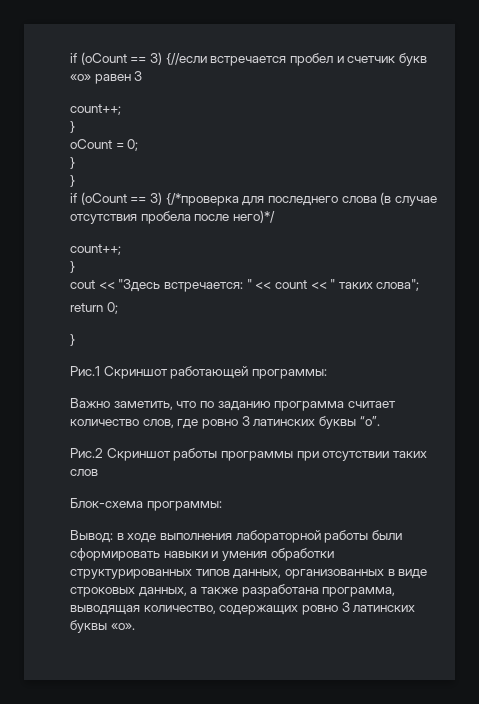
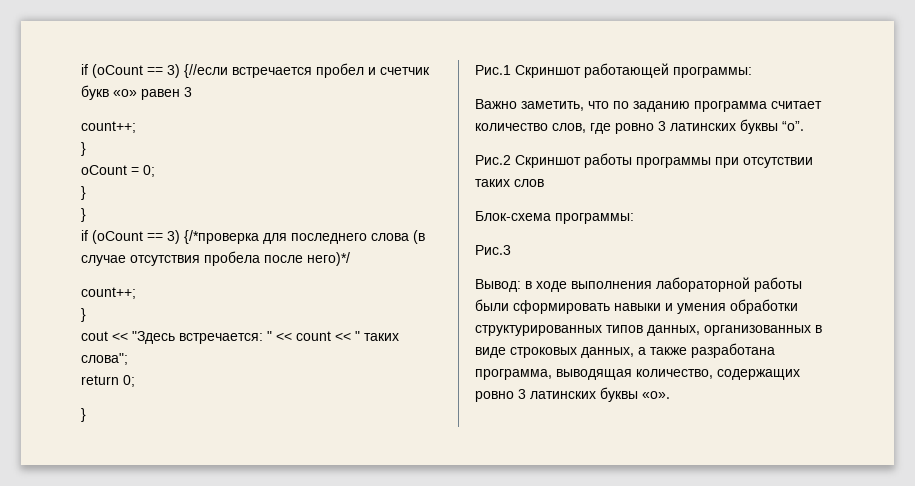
+ Рис.3

